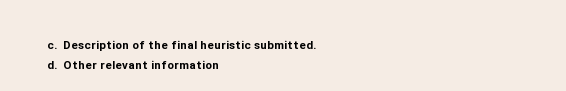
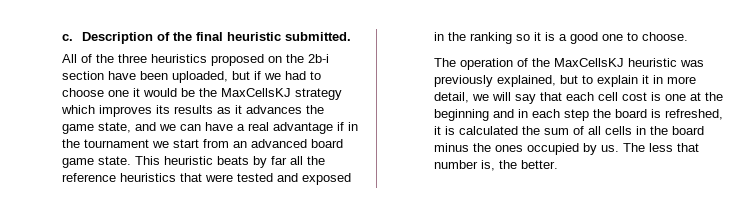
- d. Other relevant information
+ All of the three heuristics proposed on the 2b-i section have been uploaded, but if we had to choose one it would be the MaxCellsKJ strategy which improves its results as it advances the game state, and we can have a real advantage if in the tournament we start from an advanced board game state. This heuristic beats by far all the reference heuristics that were tested and exposed in the ranking so it is a good one to choose.
+ The operation of the MaxCellsKJ heuristic was previously explained, but to explain it in more detail, we will say that each cell cost is one at the beginning and in each step the board is refreshed, it is calculated the sum of all cells in the board minus the ones occupied by us. The less that number is, the better.

